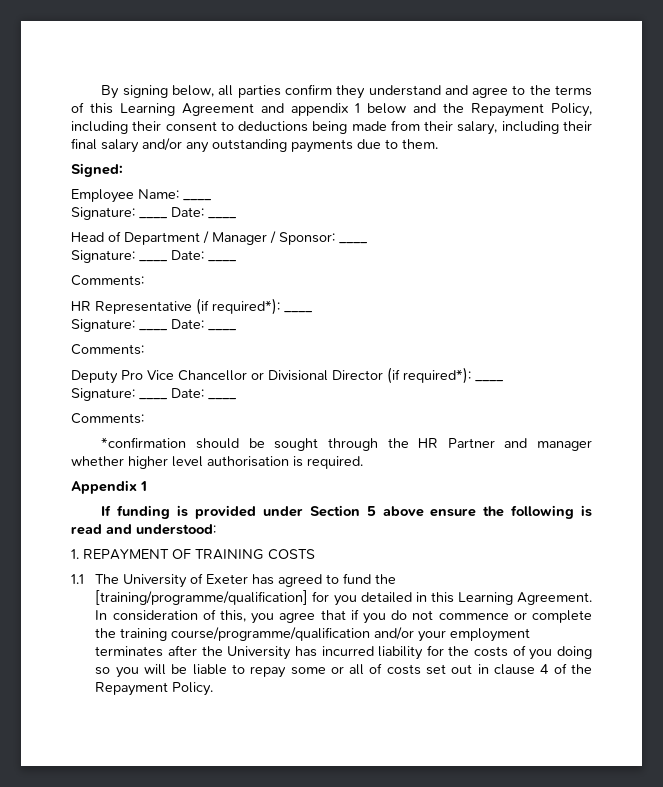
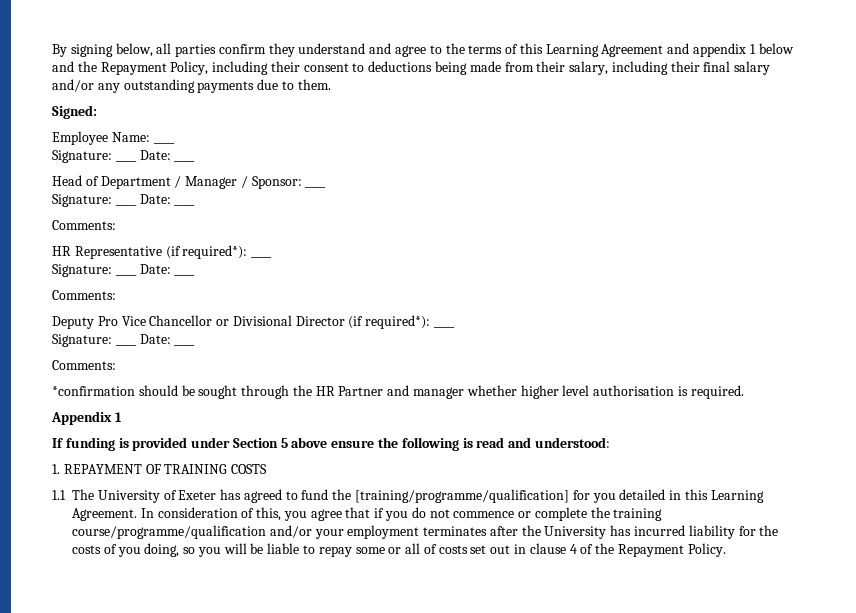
- In consideration of this, you agree that if you do not commence or complete the training course/programme/qualification and/or your employment terminates after the University has incurred liability for the costs of you doing so you will be liable to repay some or all of costs set out in clause 4 of the Repayment Policy.
+ In consideration of this, you agree that if you do not commence or complete the training course/programme/qualification and/or your employment terminates after the University has incurred liability for the costs of you doing, so you will be liable to repay some or all of costs set out in clause 4 of the Repayment Policy.

